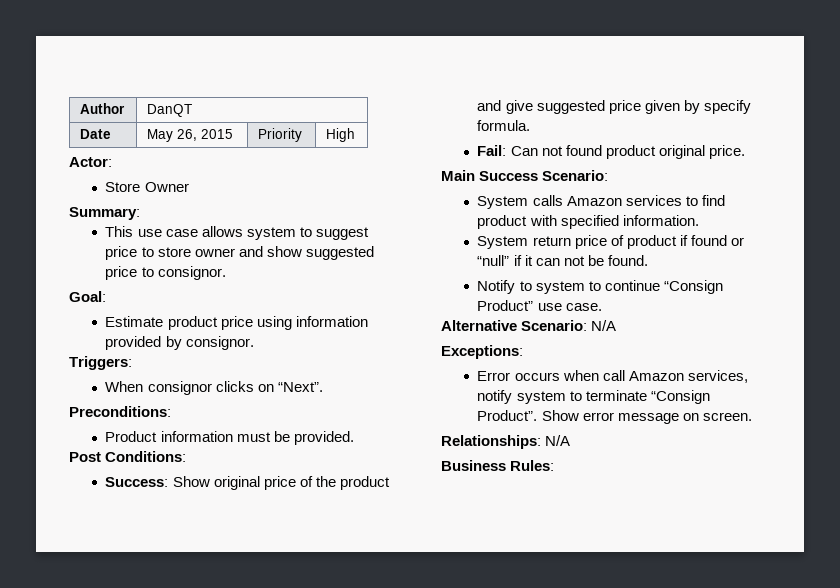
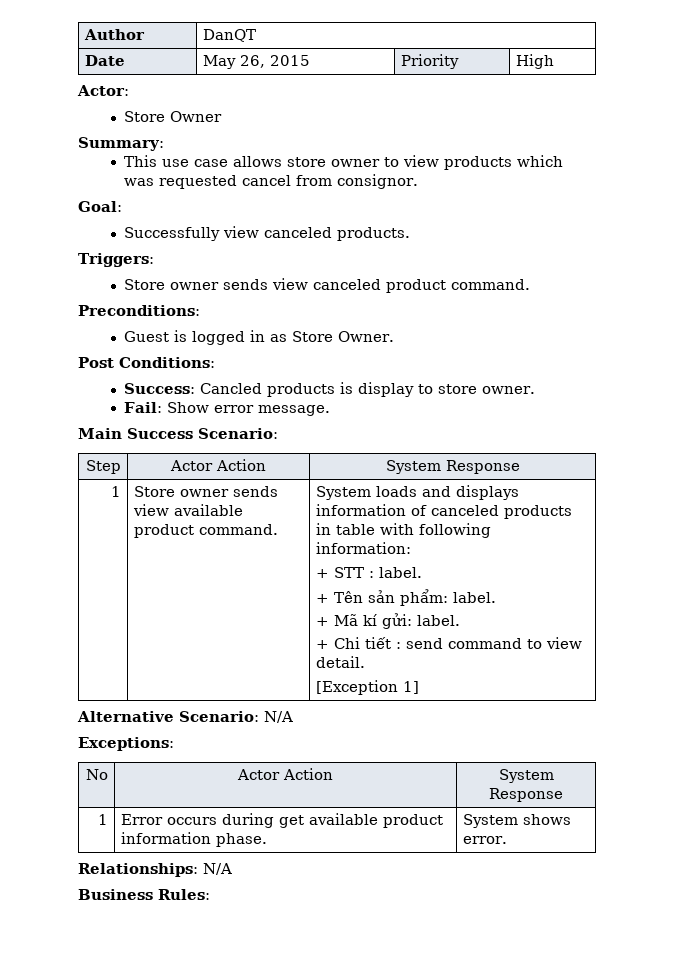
- This use case allows system to suggest price to store owner and show suggested price to consignor.
+ This use case allows store owner to view products which was requested cancel from consignor.
  Goal:
- Estimate product price using information provided by consignor.
+ Successfully view canceled products.
  Triggers:
- When consignor clicks on “Next”.
+ Store owner sends view canceled product command.
  Preconditions:
- Product information must be provided.
+ Guest is logged in as Store Owner.
  Post Conditions:
- Success: Show original price of the product and give suggested price given by specify formula.
- Fail: Can not found product original price.
+ Success: Cancled products is display to store owner.
+ Fail: Show error message.
  Main Success Scenario:
- System calls Amazon services to find product with specified information.
- System return price of product if found or “null” if it can not be found.
- Notify to system to continue “Consign Product” use case.
+ Step | Actor Action | System Response
+ 1 | Store owner sends view available product command. | System loads and displays information of canceled products in table with following information:
+ + STT : label.
+ + Tên sản phẩm: label.
+ + Mã kí gửi: label.
+ + Chi tiết : send command to view detail.
+ [Exception 1]
  Alternative Scenario: N/A
  Exceptions:
- Error occurs when call Amazon services, notify system to terminate “Consign Product”. Show error message on screen.
+ No | Actor Action | System Response
+ 1 | Error occurs during get available product information phase. | System shows error.

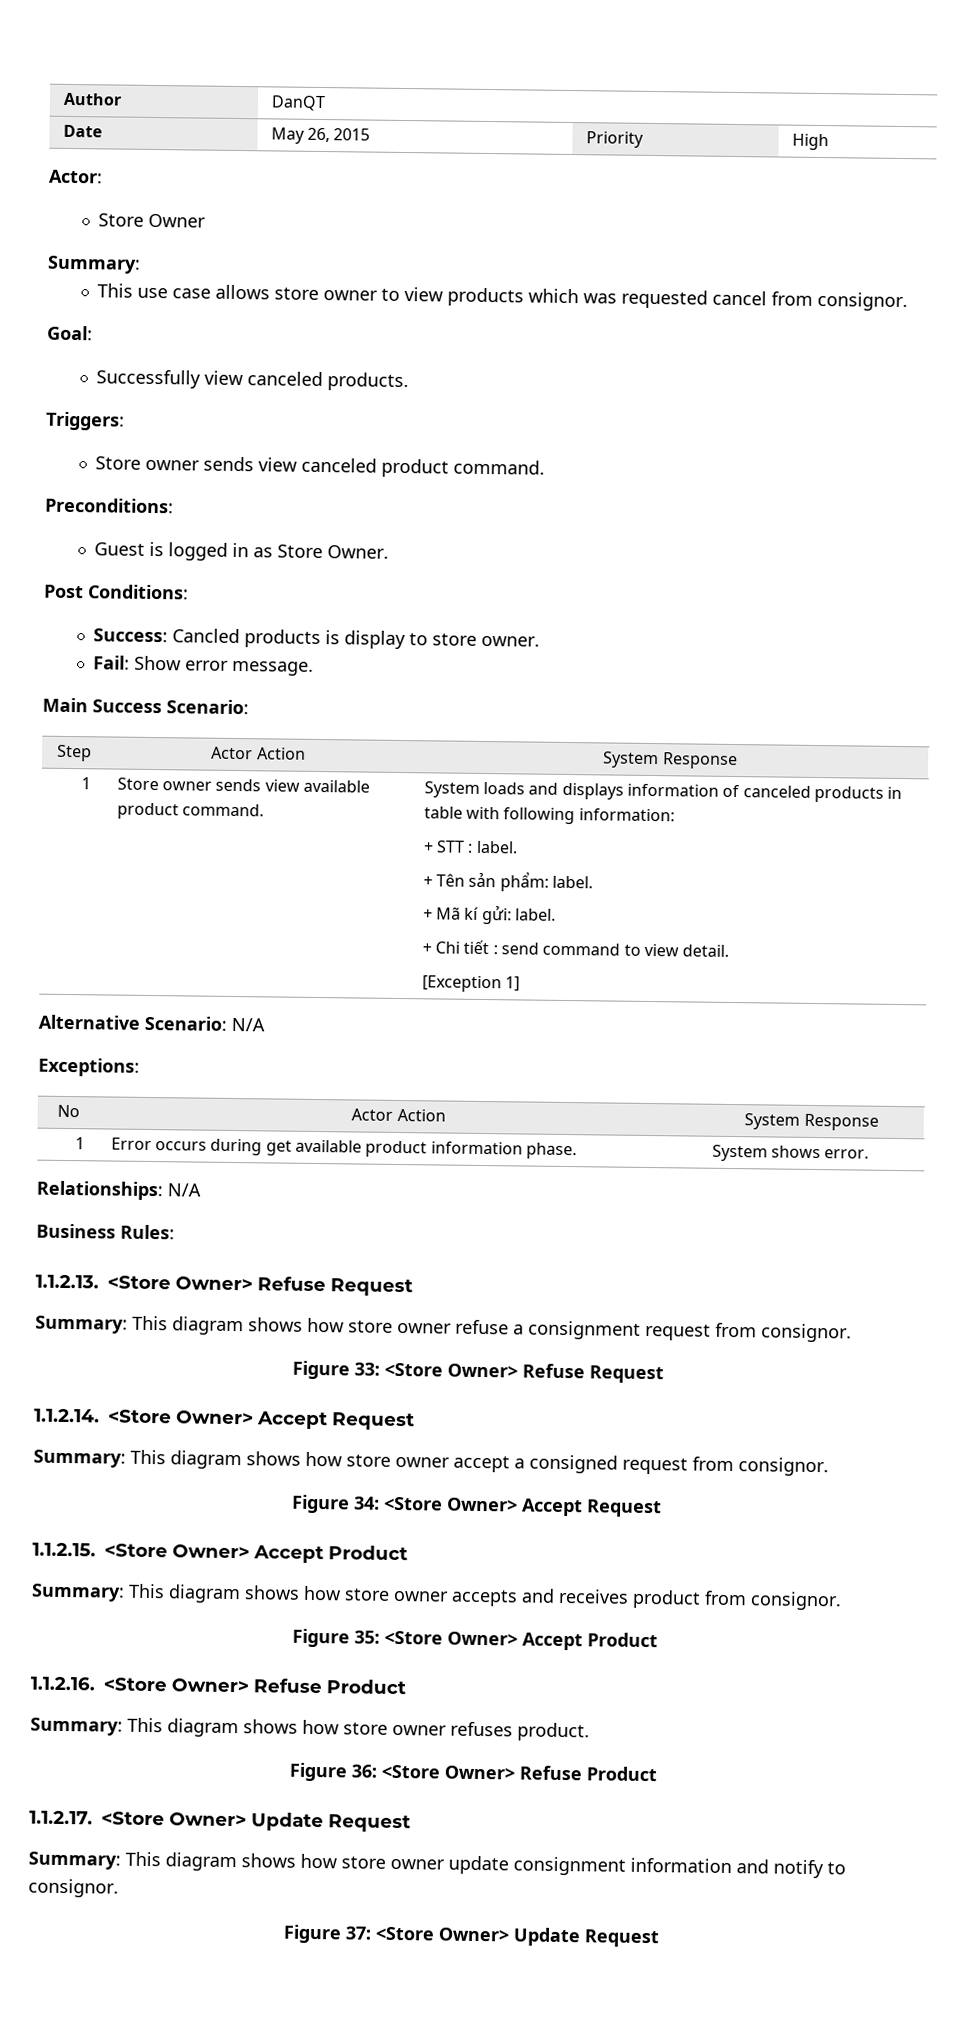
+ 1.1.2.13. <Store Owner> Refuse Request
+ Summary: This diagram shows how store owner refuse a consignment request from consignor.
+ Figure 33: <Store Owner> Refuse Request
+ 1.1.2.14. <Store Owner> Accept Request
+ Summary: This diagram shows how store owner accept a consigned request from consignor.
+ Figure 34: <Store Owner> Accept Request
+ 1.1.2.15. <Store Owner> Accept Product
+ Summary: This diagram shows how store owner accepts and receives product from consignor.
+ Figure 35: <Store Owner> Accept Product
+ 1.1.2.16. <Store Owner> Refuse Product
+ Summary: This diagram shows how store owner refuses product.
+ Figure 36: <Store Owner> Refuse Product
+ 1.1.2.17. <Store Owner> Update Request
+ Summary: This diagram shows how store owner update consignment information and notify to consignor.
+ Figure 37: <Store Owner> Update Request

